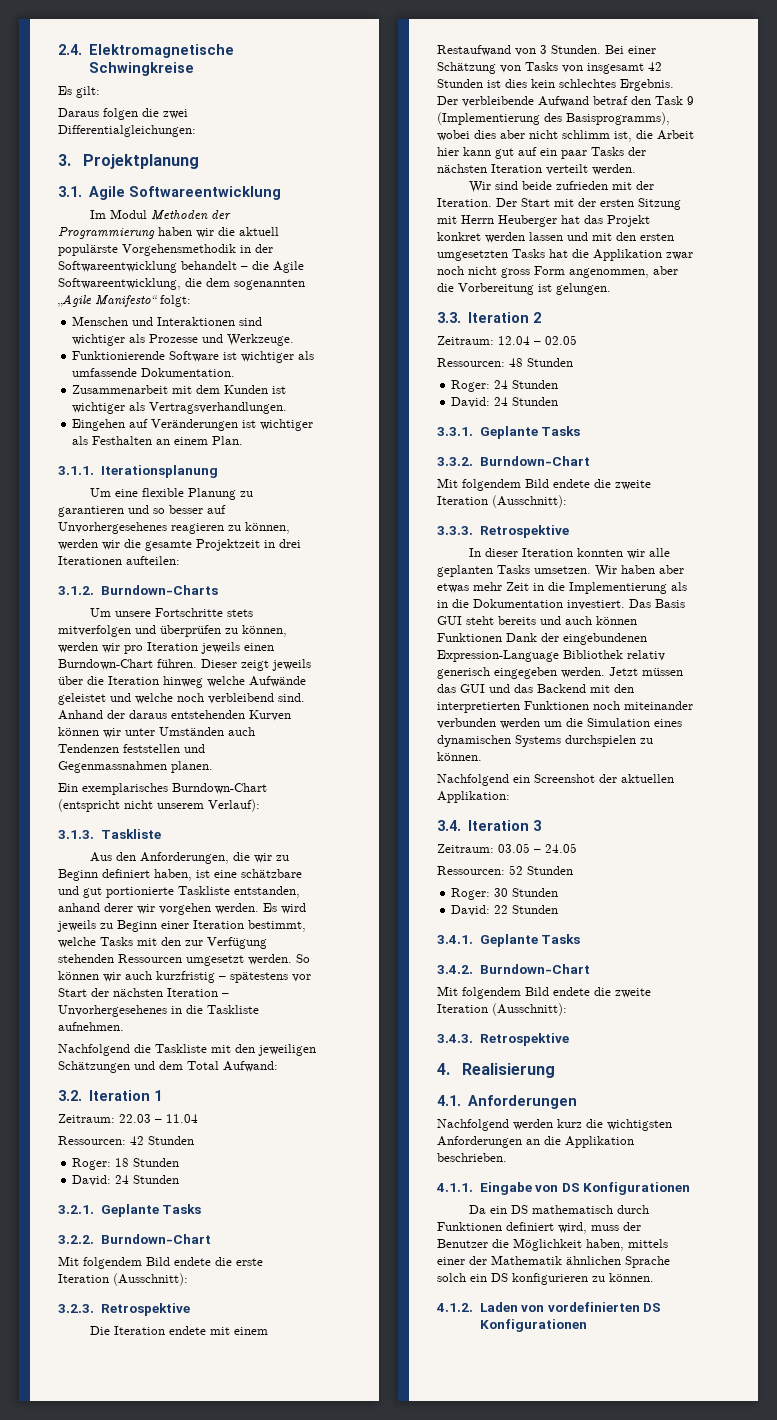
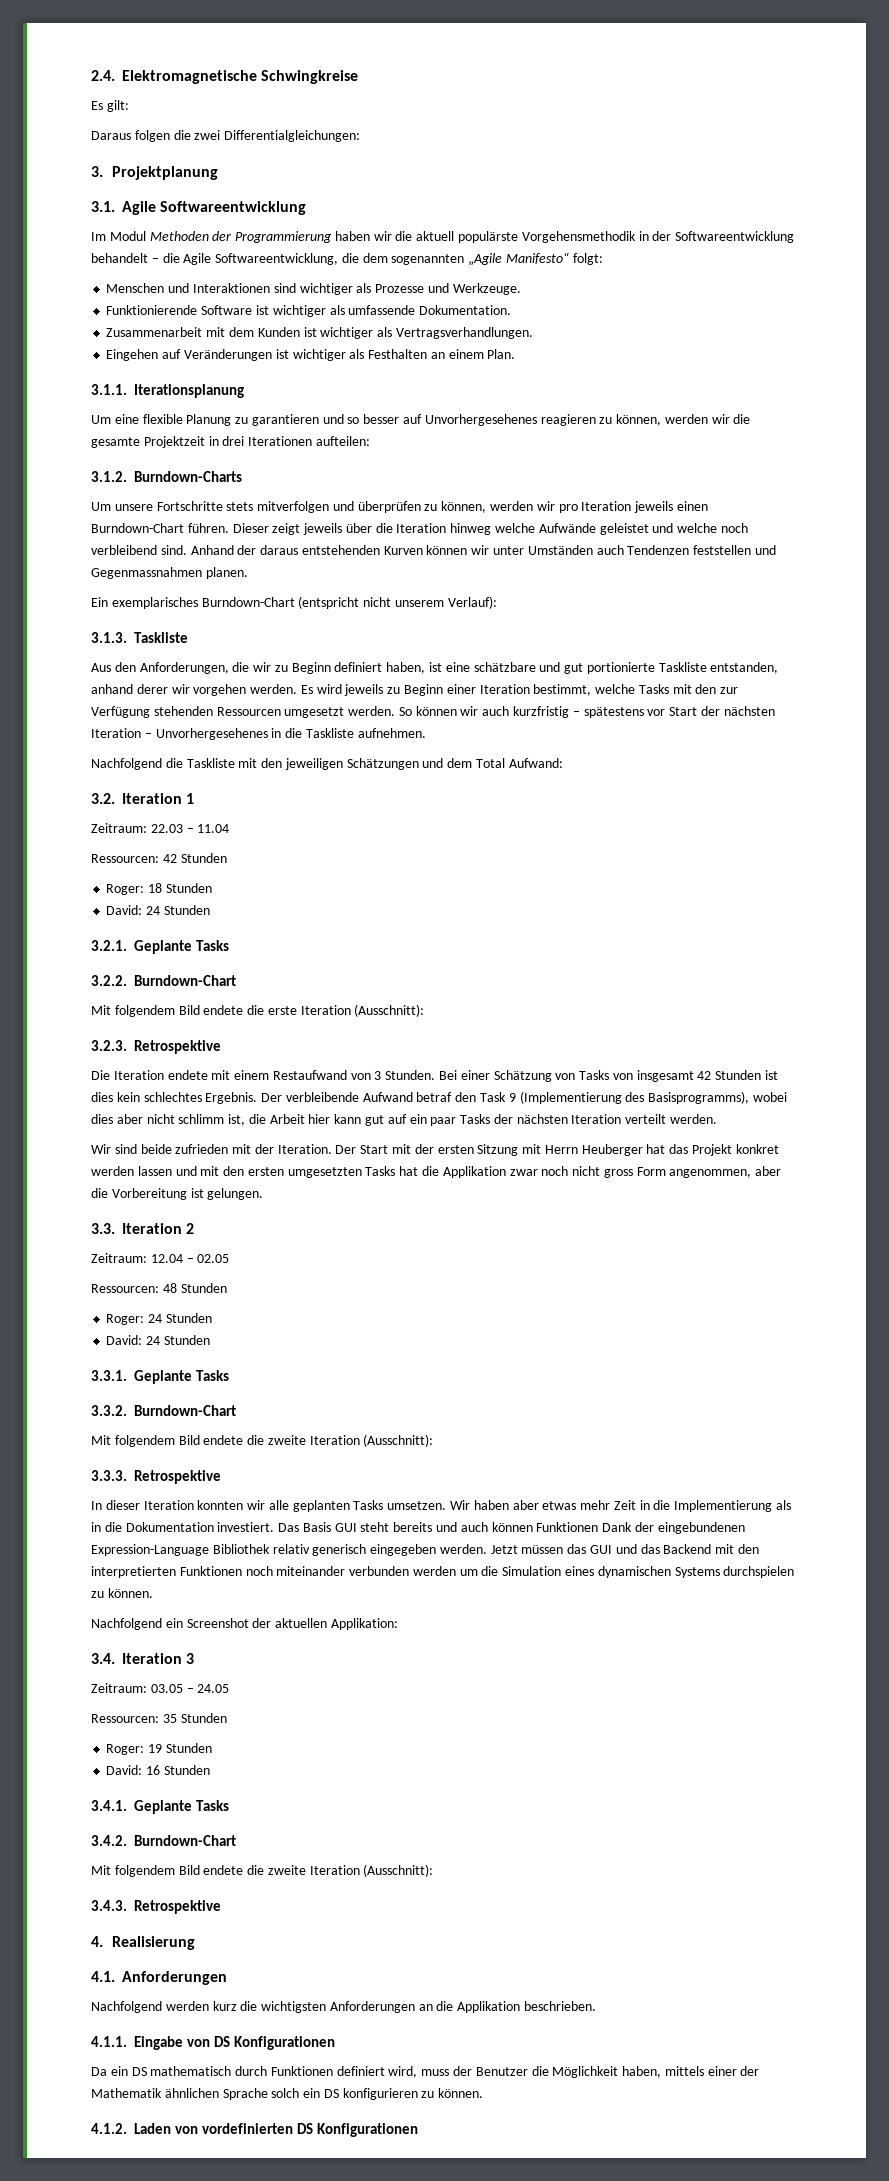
- Ressourcen: 52 Stunden
- Roger: 30 Stunden
- David: 22 Stunden
+ Ressourcen: 35 Stunden
+ Roger: 19 Stunden
+ David: 16 Stunden

